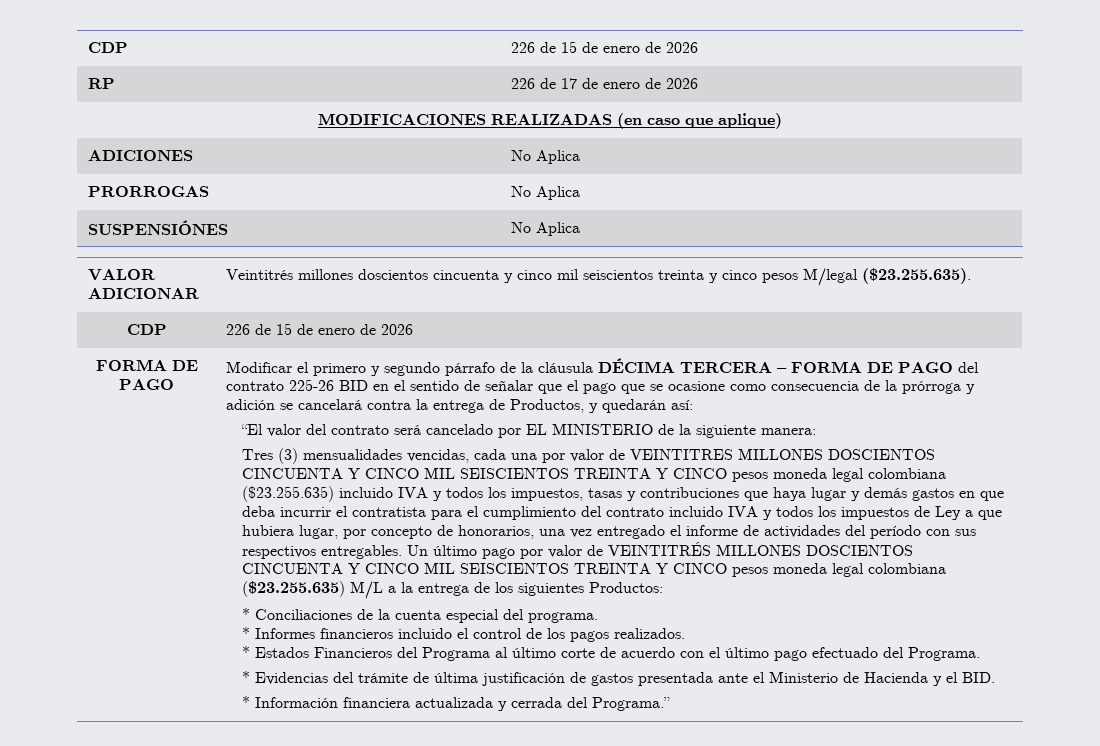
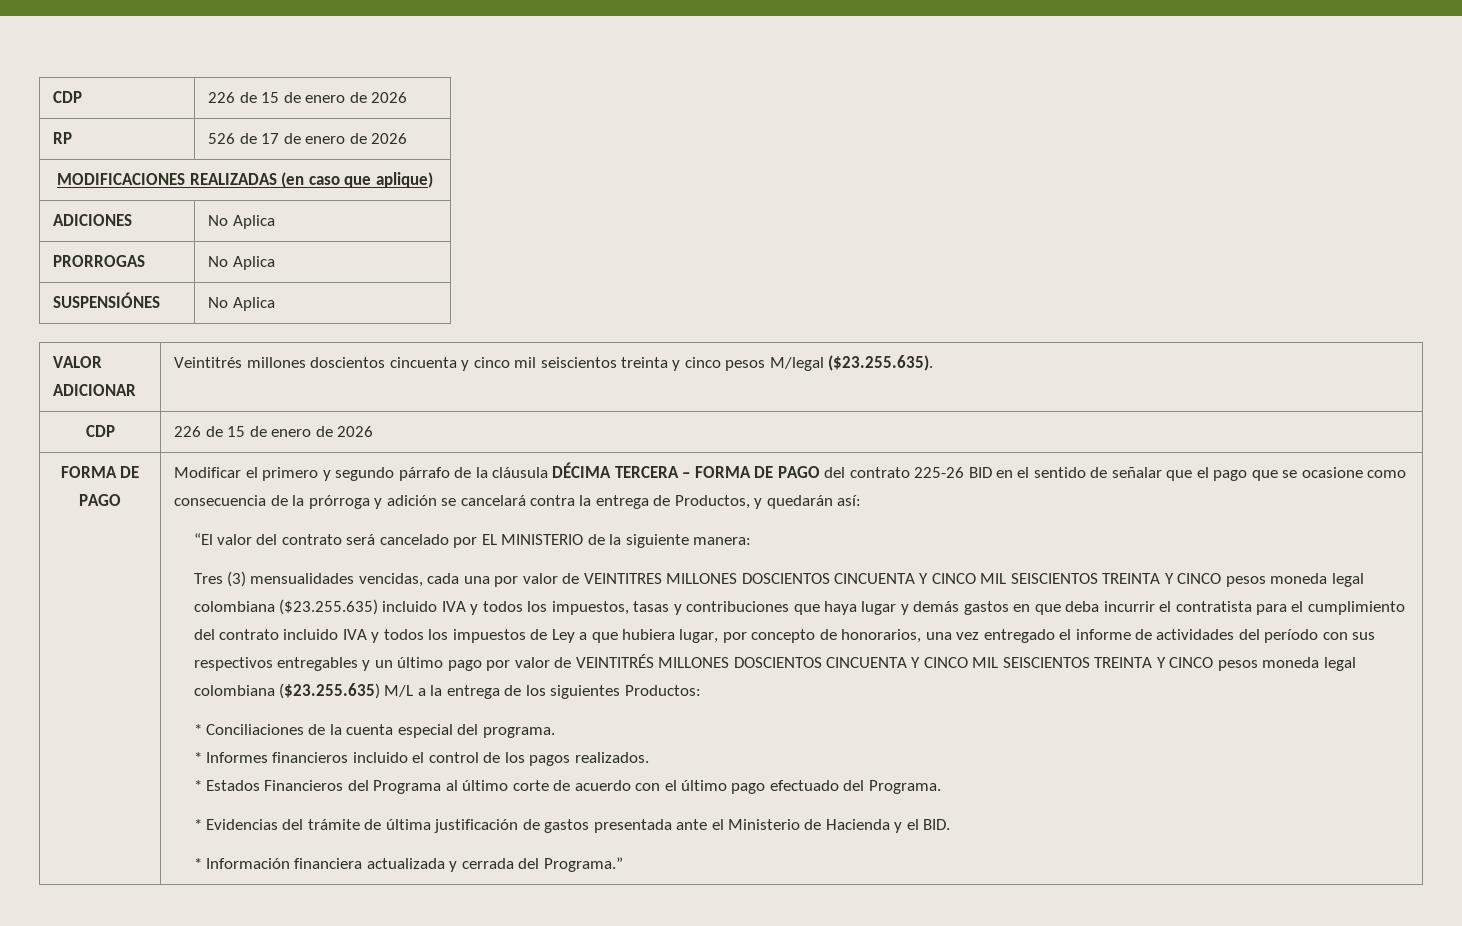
- RP | 226 de 17 de enero de 2026
+ RP | 526 de 17 de enero de 2026
- Tres (3) mensualidades vencidas, cada una por valor de VEINTITRES MILLONES DOSCIENTOS CINCUENTA Y CINCO MIL SEISCIENTOS TREINTA Y CINCO pesos moneda legal colombiana ($23.255.635) incluido IVA y todos los impuestos, tasas y contribuciones que haya lugar y demás gastos en que deba incurrir el contratista para el cumplimiento del contrato incluido IVA y todos los impuestos de Ley a que hubiera lugar, por concepto de honorarios, una vez entregado el informe de actividades del período con sus respectivos entregables. Un último pago por valor de VEINTITRÉS MILLONES DOSCIENTOS CINCUENTA Y CINCO MIL SEISCIENTOS TREINTA Y CINCO pesos moneda legal colombiana ($23.255.635) M/L a la entrega de los siguientes Productos:
+ Tres (3) mensualidades vencidas, cada una por valor de VEINTITRES MILLONES DOSCIENTOS CINCUENTA Y CINCO MIL SEISCIENTOS TREINTA Y CINCO pesos moneda legal colombiana ($23.255.635) incluido IVA y todos los impuestos, tasas y contribuciones que haya lugar y demás gastos en que deba incurrir el contratista para el cumplimiento del contrato incluido IVA y todos los impuestos de Ley a que hubiera lugar, por concepto de honorarios, una vez entregado el informe de actividades del período con sus respectivos entregables y un último pago por valor de VEINTITRÉS MILLONES DOSCIENTOS CINCUENTA Y CINCO MIL SEISCIENTOS TREINTA Y CINCO pesos moneda legal colombiana ($23.255.635) M/L a la entrega de los siguientes Productos:

